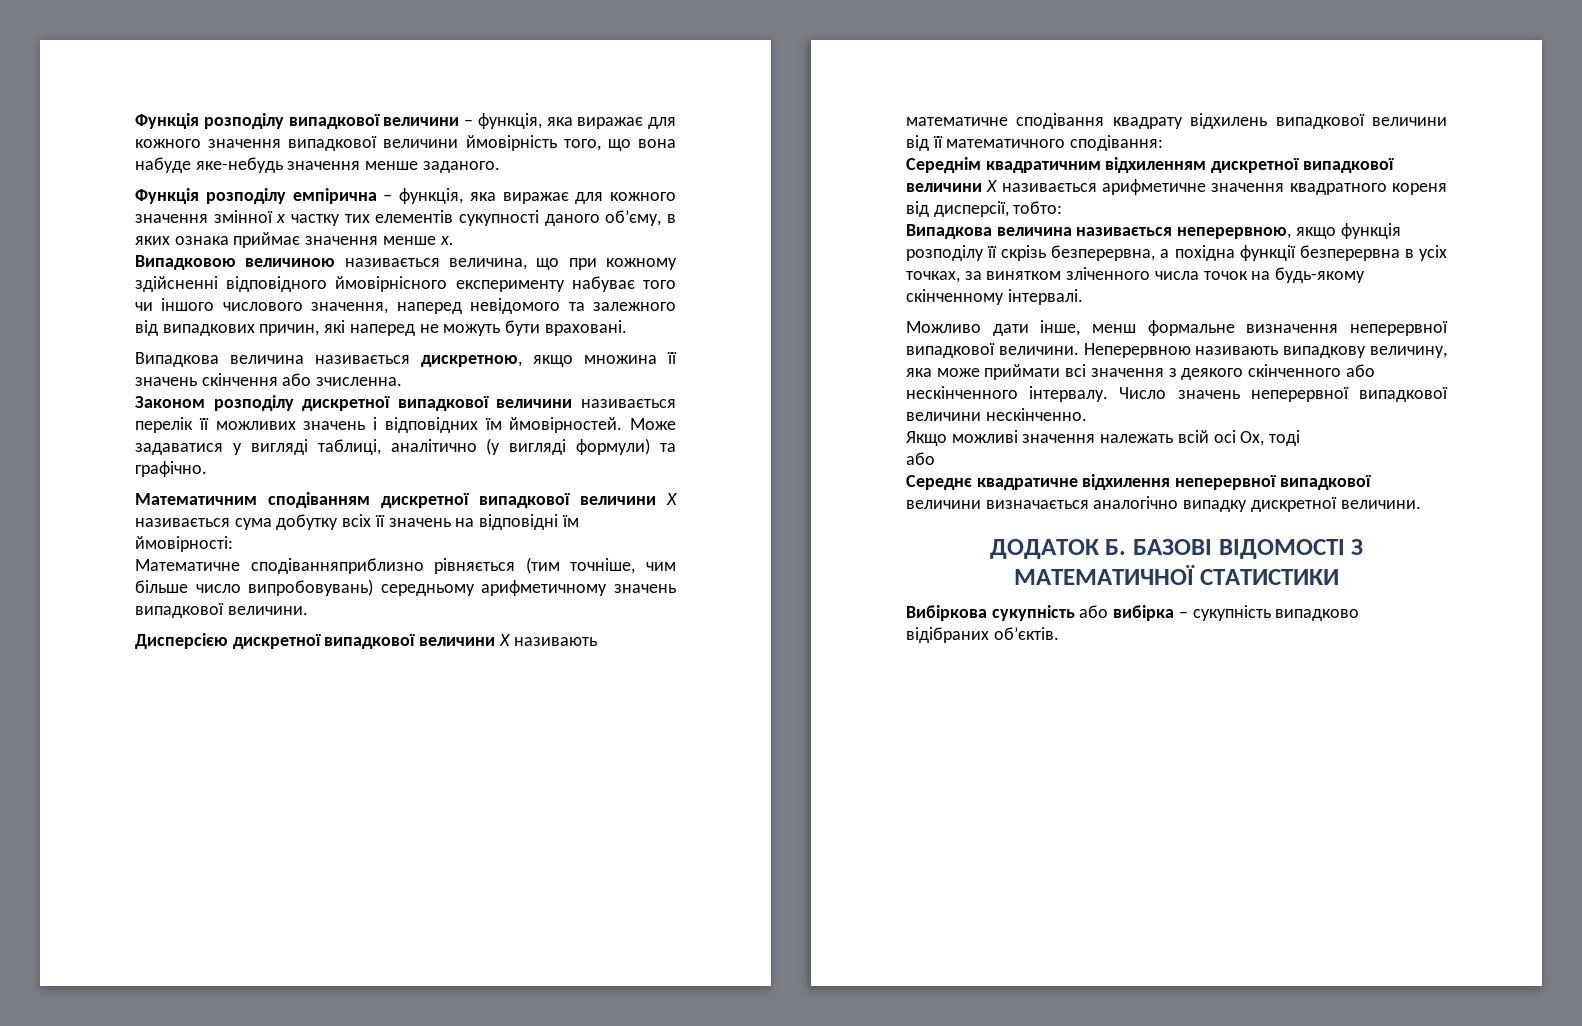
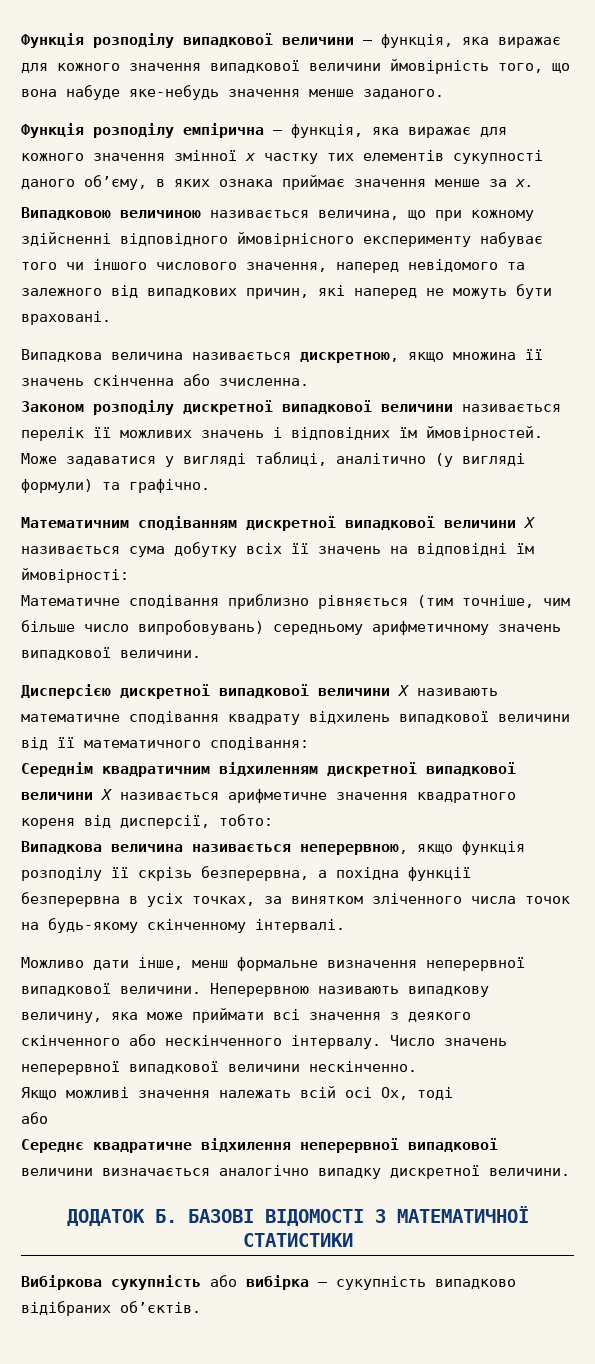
- Функція розподілу емпірична – функція, яка виражає для кожного значення змінної х частку тих елементів сукупності даного об’єму, в яких ознака приймає значення менше х.
+ Функція розподілу емпірична – функція, яка виражає для кожного значення змінної х частку тих елементів сукупності даного об’єму, в яких ознака приймає значення менше за х.
- Випадкова величина називається дискретною, якщо множина її значень скінчення або зчисленна.
+ Випадкова величина називається дискретною, якщо множина її значень скінченна або зчисленна.
- Математичне сподіванняприблизно рівняється (тим точніше, чим більше число випробовувань) середньому арифметичному значень випадкової величини.
+ Математичне сподівання приблизно рівняється (тим точніше, чим більше число випробовувань) середньому арифметичному значень випадкової величини.

